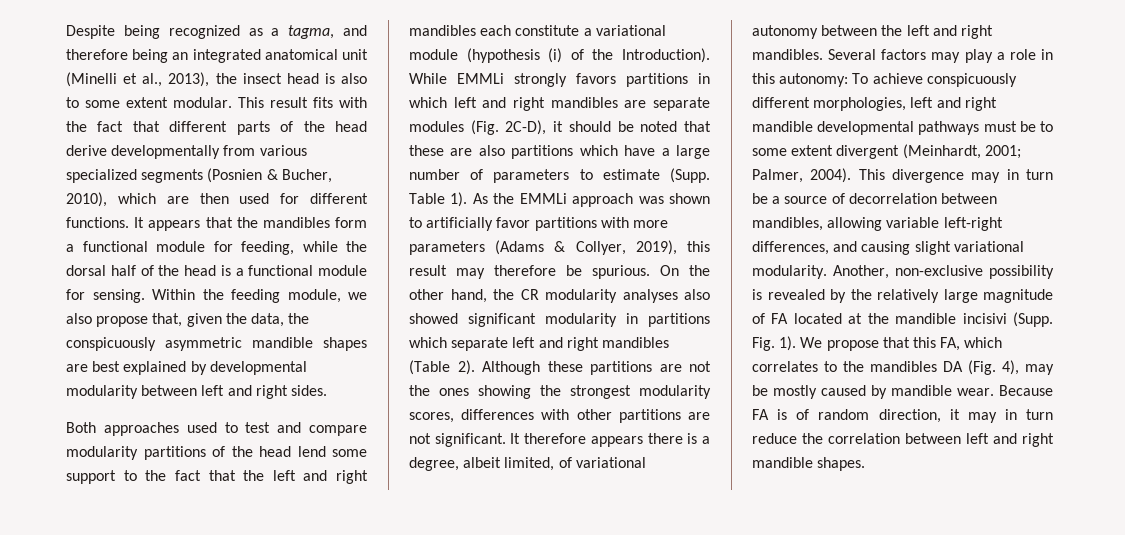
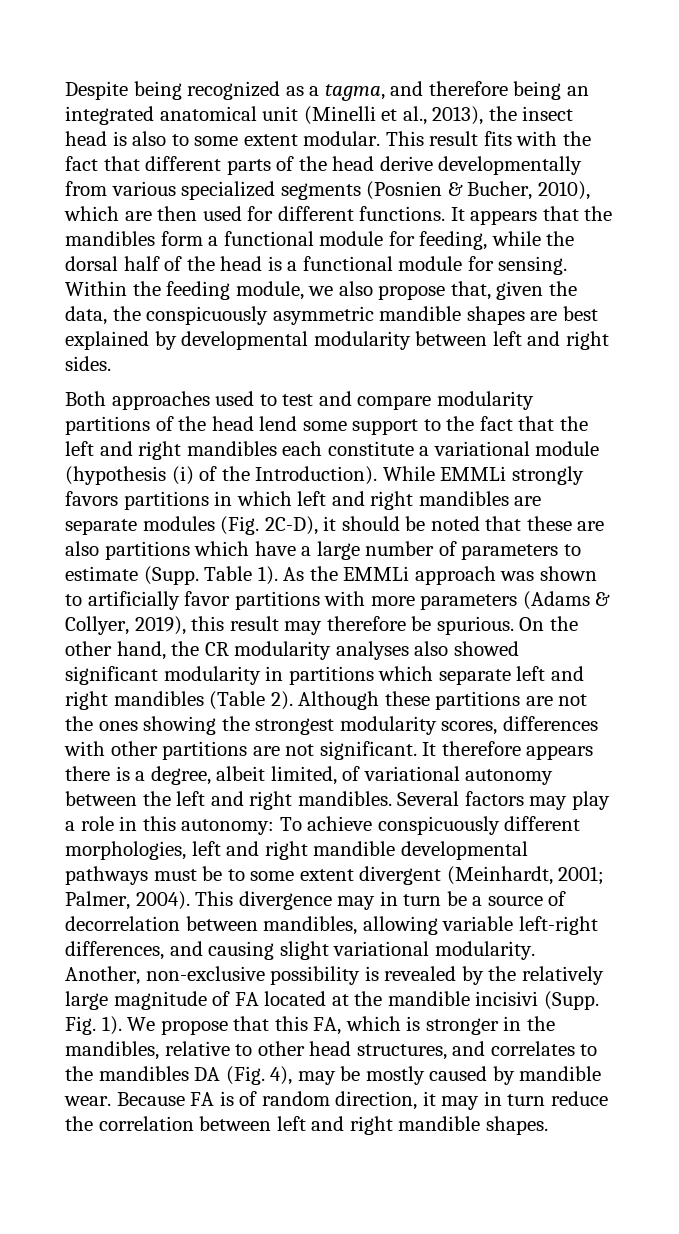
- We propose that this FA, which correlates to the mandibles DA (Fig. 4), may be mostly caused by mandible wear.
+ We propose that this FA, which is stronger in the mandibles, relative to other head structures, and correlates to the mandibles DA (Fig. 4), may be mostly caused by mandible wear.

